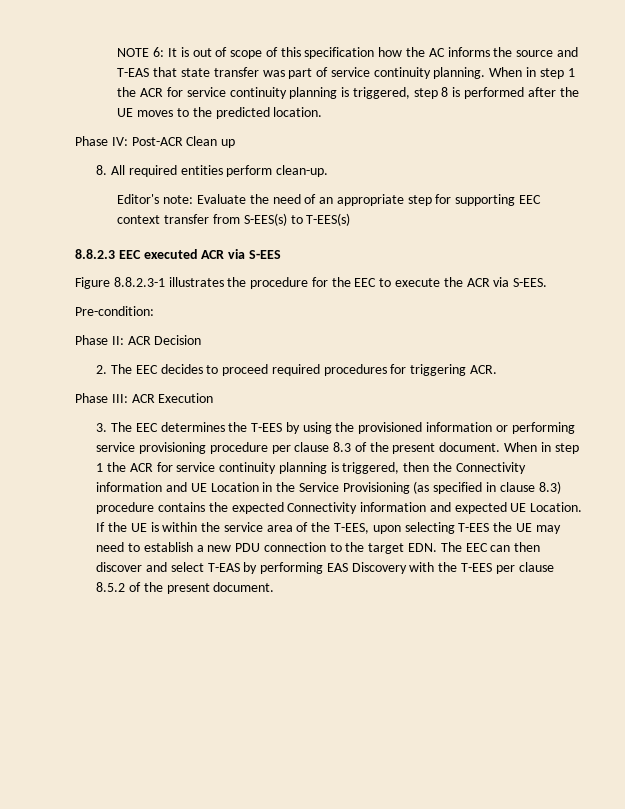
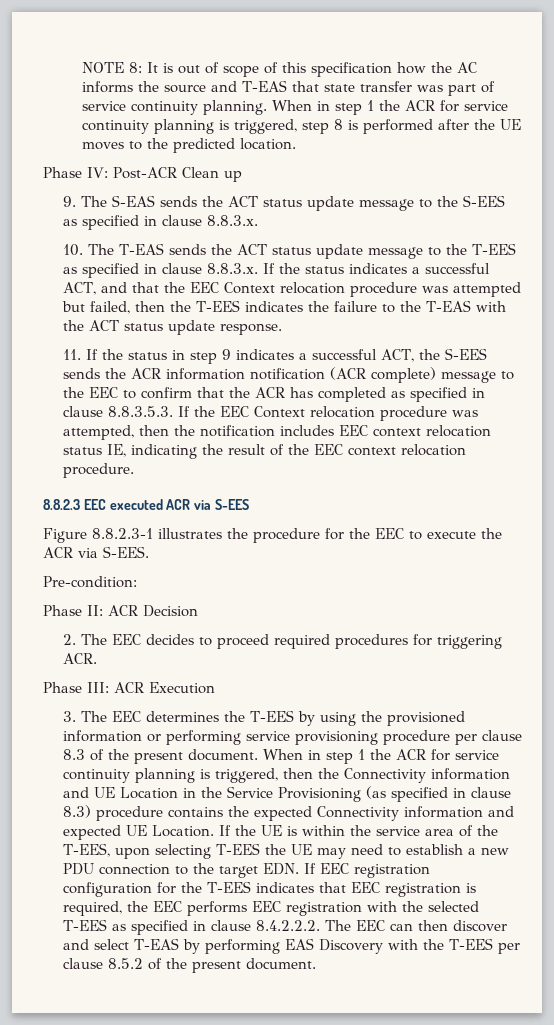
- NOTE 6: It is out of scope of this specification how the AC informs the source and T-EAS that state transfer was part of service continuity planning.
+ NOTE 8: It is out of scope of this specification how the AC informs the source and T-EAS that state transfer was part of service continuity planning.
- 8. All required entities perform clean-up.
- Editor's note: Evaluate the need of an appropriate step for supporting EEC context transfer from S-EES(s) to T-EES(s)
+ 9. The S-EAS sends the ACT status update message to the S-EES as specified in clause 8.8.3.x.
+ 10. The T-EAS sends the ACT status update message to the T-EES as specified in clause 8.8.3.x. If the status indicates a successful ACT, and that the EEC Context relocation procedure was attempted but failed, then the T-EES indicates the failure to the T-EAS with the ACT status update response.
+ 11. If the status in step 9 indicates a successful ACT, the S-EES sends the ACR information notification (ACR complete) message to the EEC to confirm that the ACR has completed as specified in clause 8.8.3.5.3. If the EEC Context relocation procedure was attempted, then the notification includes EEC context relocation status IE, indicating the result of the EEC context relocation procedure.
- If the UE is within the service area of the T-EES, upon selecting T-EES the UE may need to establish a new PDU connection to the target EDN. The EEC can then discover and select T-EAS by performing EAS Discovery with the T-EES per clause 8.5.2 of the present document.
+ If the UE is within the service area of the T-EES, upon selecting T-EES the UE may need to establish a new PDU connection to the target EDN. If EEC registration configuration for the T-EES indicates that EEC registration is required, the EEC performs EEC registration with the selected T-EES as specified in clause 8.4.2.2.2. The EEC can then discover and select T-EAS by performing EAS Discovery with the T-EES per clause 8.5.2 of the present document.

